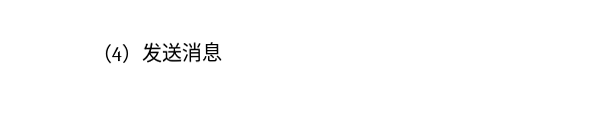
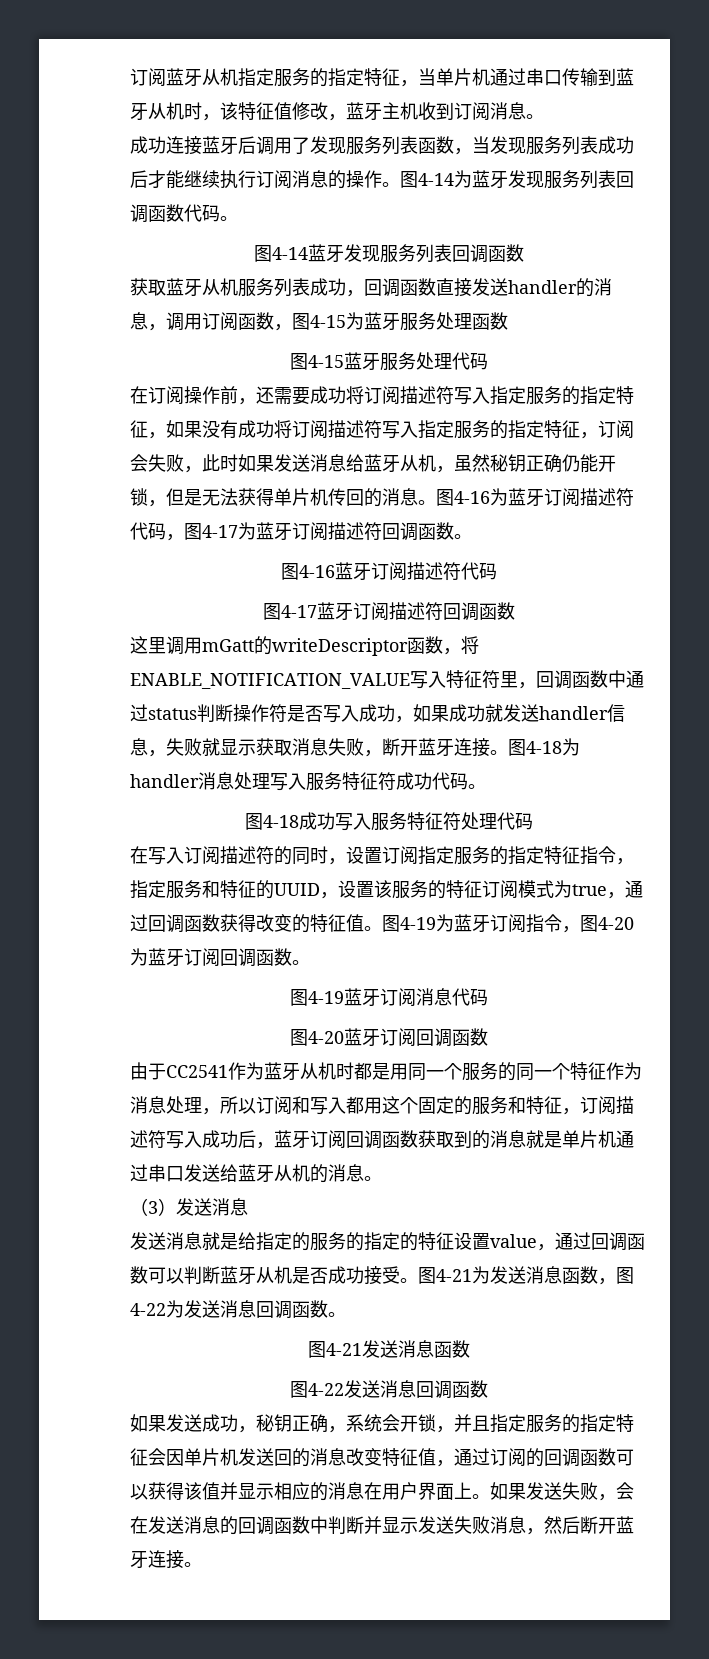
- （4）发送消息
+ 订阅蓝牙从机指定服务的指定特征，当单片机通过串口传输到蓝牙从机时，该特征值修改，蓝牙主机收到订阅消息。
+ 成功连接蓝牙后调用了发现服务列表函数，当发现服务列表成功后才能继续执行订阅消息的操作。图4-14为蓝牙发现服务列表回调函数代码。
+ 图4-14蓝牙发现服务列表回调函数
+ 获取蓝牙从机服务列表成功，回调函数直接发送handler的消息，调用订阅函数，图4-15为蓝牙服务处理函数
+ 图4-15蓝牙服务处理代码
+ 在订阅操作前，还需要成功将订阅描述符写入指定服务的指定特征，如果没有成功将订阅描述符写入指定服务的指定特征，订阅会失败，此时如果发送消息给蓝牙从机，虽然秘钥正确仍能开锁，但是无法获得单片机传回的消息。图4-16为蓝牙订阅描述符代码，图4-17为蓝牙订阅描述符回调函数。
+ 图4-16蓝牙订阅描述符代码
+ 图4-17蓝牙订阅描述符回调函数
+ 这里调用mGatt的writeDescriptor函数，将ENABLE_NOTIFICATION_VALUE写入特征符里，回调函数中通过status判断操作符是否写入成功，如果成功就发送handler信息，失败就显示获取消息失败，断开蓝牙连接。图4-18为handler消息处理写入服务特征符成功代码。
+ 图4-18成功写入服务特征符处理代码
+ 在写入订阅描述符的同时，设置订阅指定服务的指定特征指令，指定服务和特征的UUID，设置该服务的特征订阅模式为true，通过回调函数获得改变的特征值。图4-19为蓝牙订阅指令，图4-20为蓝牙订阅回调函数。
+ 图4-19蓝牙订阅消息代码
+ 图4-20蓝牙订阅回调函数
+ 由于CC2541作为蓝牙从机时都是用同一个服务的同一个特征作为消息处理，所以订阅和写入都用这个固定的服务和特征，订阅描述符写入成功后，蓝牙订阅回调函数获取到的消息就是单片机通过串口发送给蓝牙从机的消息。
+ （3）发送消息
+ 发送消息就是给指定的服务的指定的特征设置value，通过回调函数可以判断蓝牙从机是否成功接受。图4-21为发送消息函数，图4-22为发送消息回调函数。
+ 图4-21发送消息函数
+ 图4-22发送消息回调函数
+ 如果发送成功，秘钥正确，系统会开锁，并且指定服务的指定特征会因单片机发送回的消息改变特征值，通过订阅的回调函数可以获得该值并显示相应的消息在用户界面上。如果发送失败，会在发送消息的回调函数中判断并显示发送失败消息，然后断开蓝牙连接。

